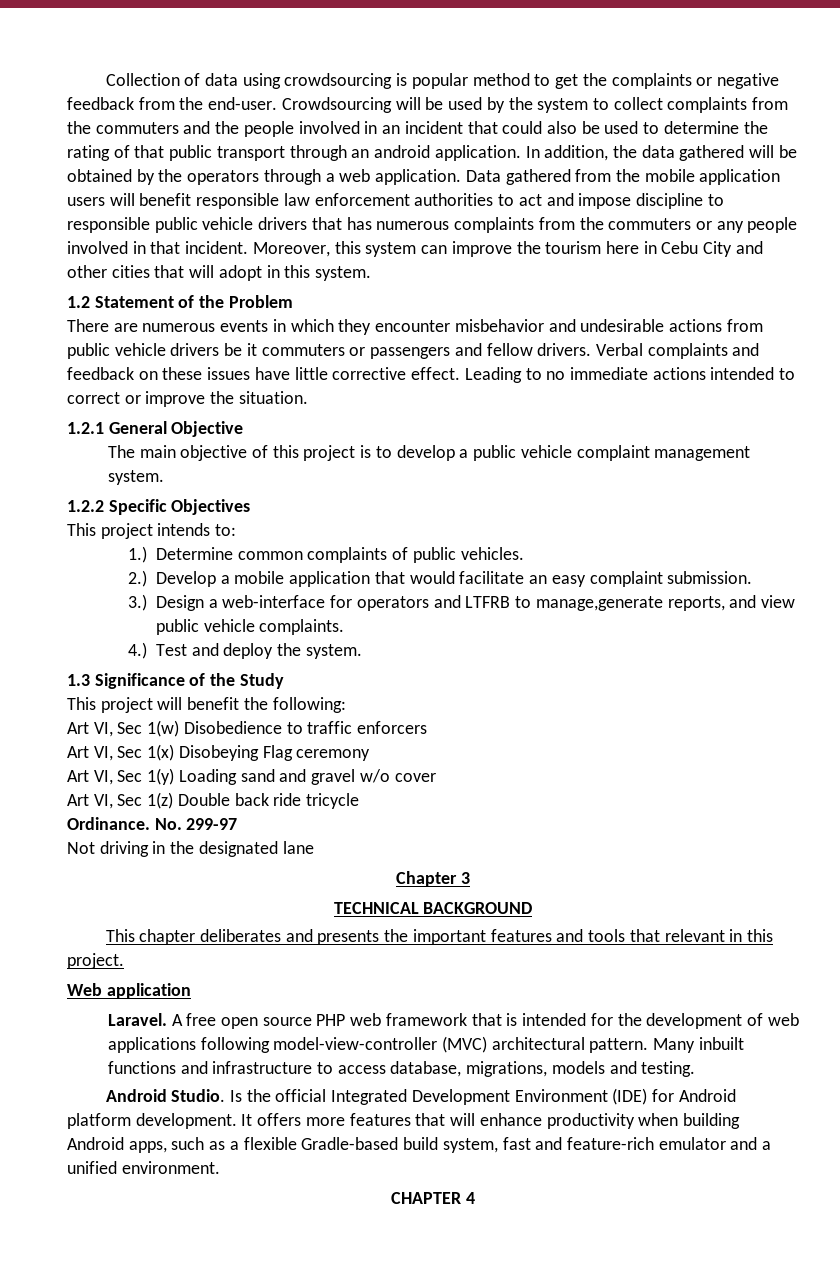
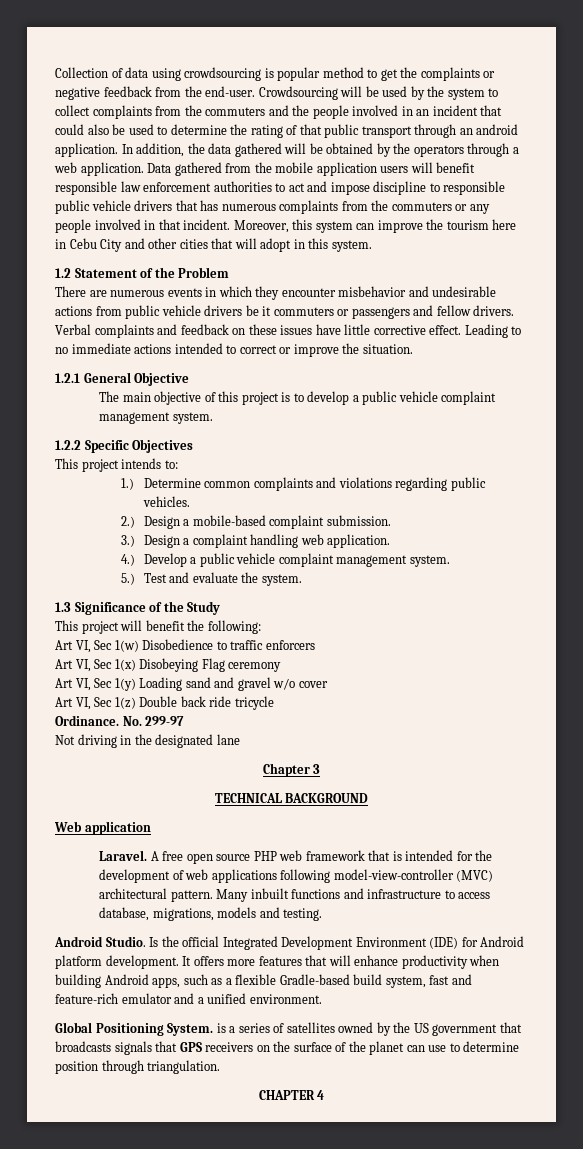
- 1.) Determine common complaints of public vehicles.
+ 1.) Determine common complaints and violations regarding public vehicles.
- 2.) Develop a mobile application that would facilitate an easy complaint submission.
+ 2.) Design a mobile-based complaint submission.
- 3.) Design a web-interface for operators and LTFRB to manage,generate reports, and view public vehicle complaints.
- 4.) Test and deploy the system.
+ 3.) Design a complaint handling web application.
+ 4.) Develop a public vehicle complaint management system.
+ 5.) Test and evaluate the system.
- This chapter deliberates and presents the important features and tools that relevant in this project.
+ Global Positioning System. is a series of satellites owned by the US government that broadcasts signals that GPS receivers on the surface of the planet can use to determine position through triangulation.

